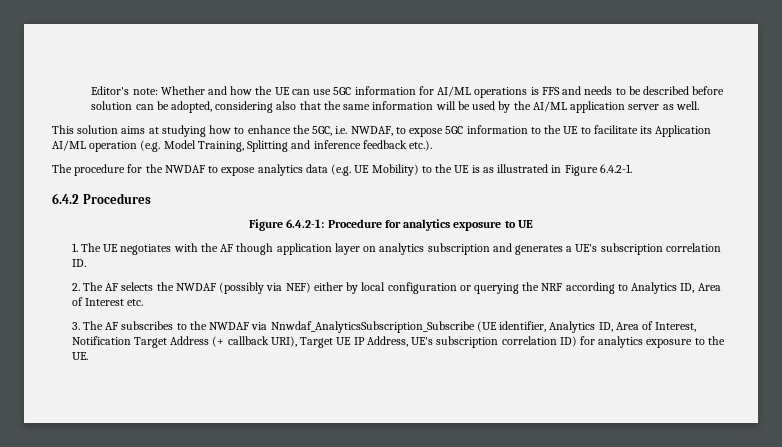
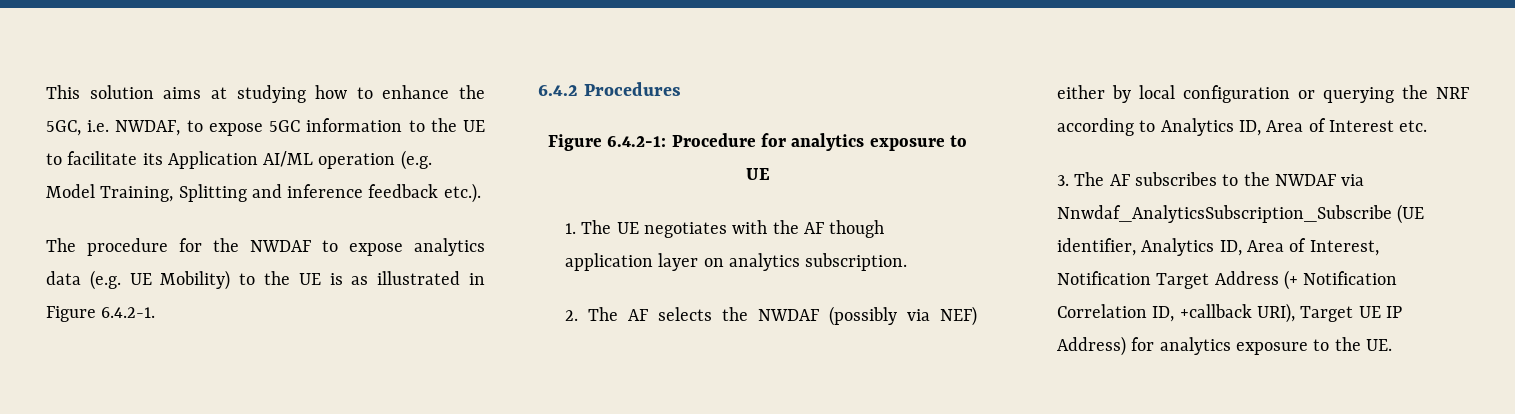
- Editor's note: Whether and how the UE can use 5GC information for AI/ML operations is FFS and needs to be described before solution can be adopted, considering also that the same information will be used by the AI/ML application server as well.
- 1. The UE negotiates with the AF though application layer on analytics subscription and generates a UE's subscription correlation ID.
+ 1. The UE negotiates with the AF though application layer on analytics subscription.
- 3. The AF subscribes to the NWDAF via Nnwdaf_AnalyticsSubscription_Subscribe (UE identifier, Analytics ID, Area of Interest, Notification Target Address (+ callback URI), Target UE IP Address, UE's subscription correlation ID) for analytics exposure to the UE.
+ 3. The AF subscribes to the NWDAF via Nnwdaf_AnalyticsSubscription_Subscribe (UE identifier, Analytics ID, Area of Interest, Notification Target Address (+ Notification Correlation ID, +callback URI), Target UE IP Address) for analytics exposure to the UE.

